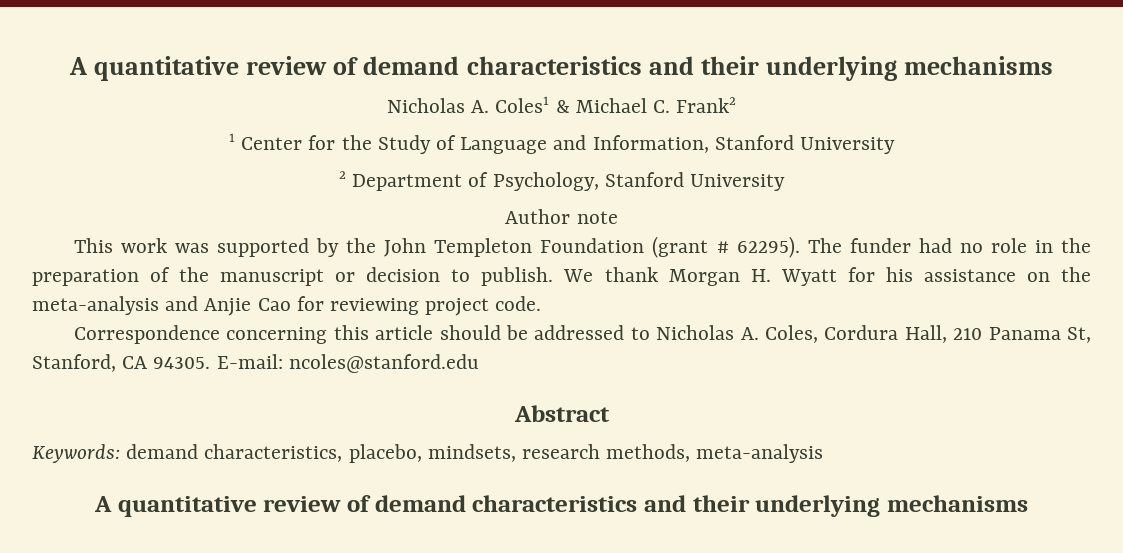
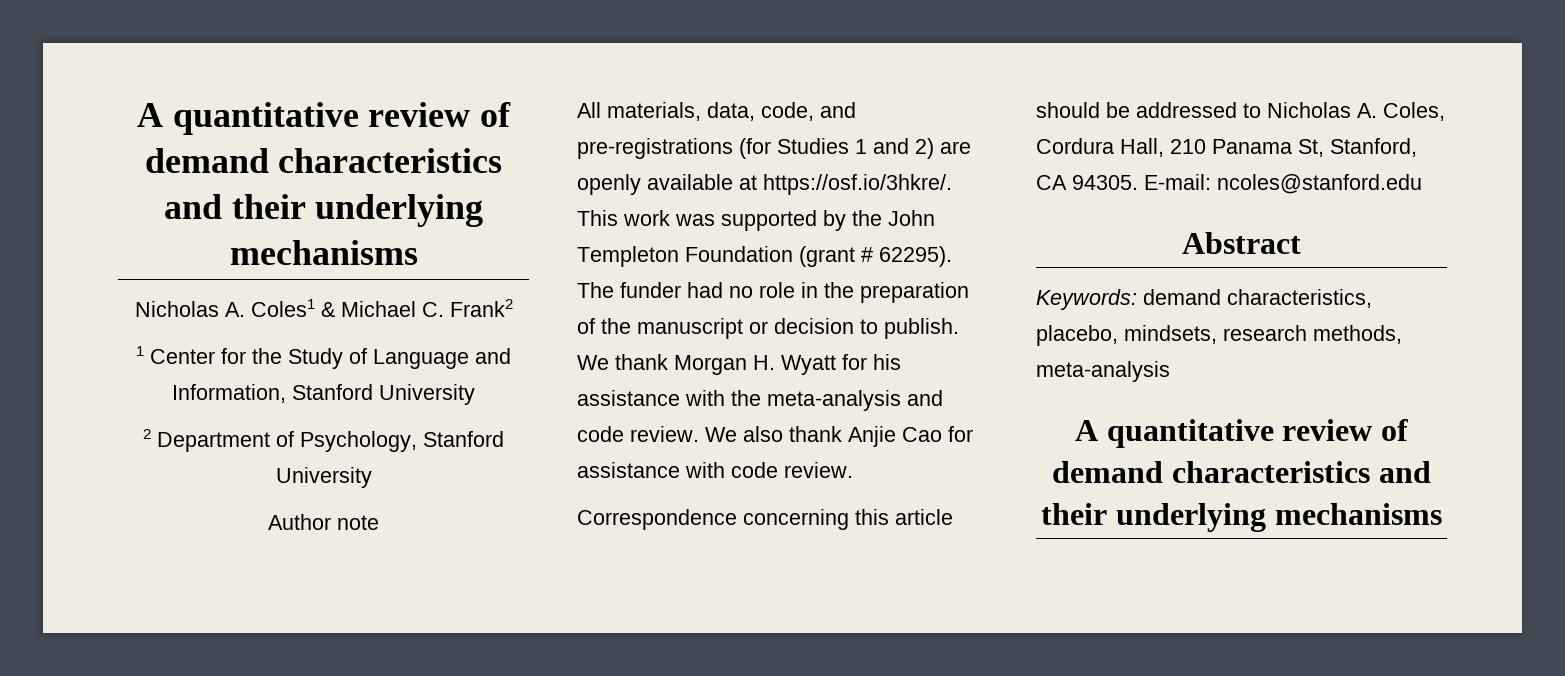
- This work was supported by the John Templeton Foundation (grant # 62295).
+ All materials, data, code, and pre-registrations (for Studies 1 and 2) are openly available at https://osf.io/3hkre/. This work was supported by the John Templeton Foundation (grant # 62295).
- We thank Morgan H. Wyatt for his assistance on the meta-analysis and Anjie Cao for reviewing project code.
+ We thank Morgan H. Wyatt for his assistance with the meta-analysis and code review. We also thank Anjie Cao for assistance with code review.

